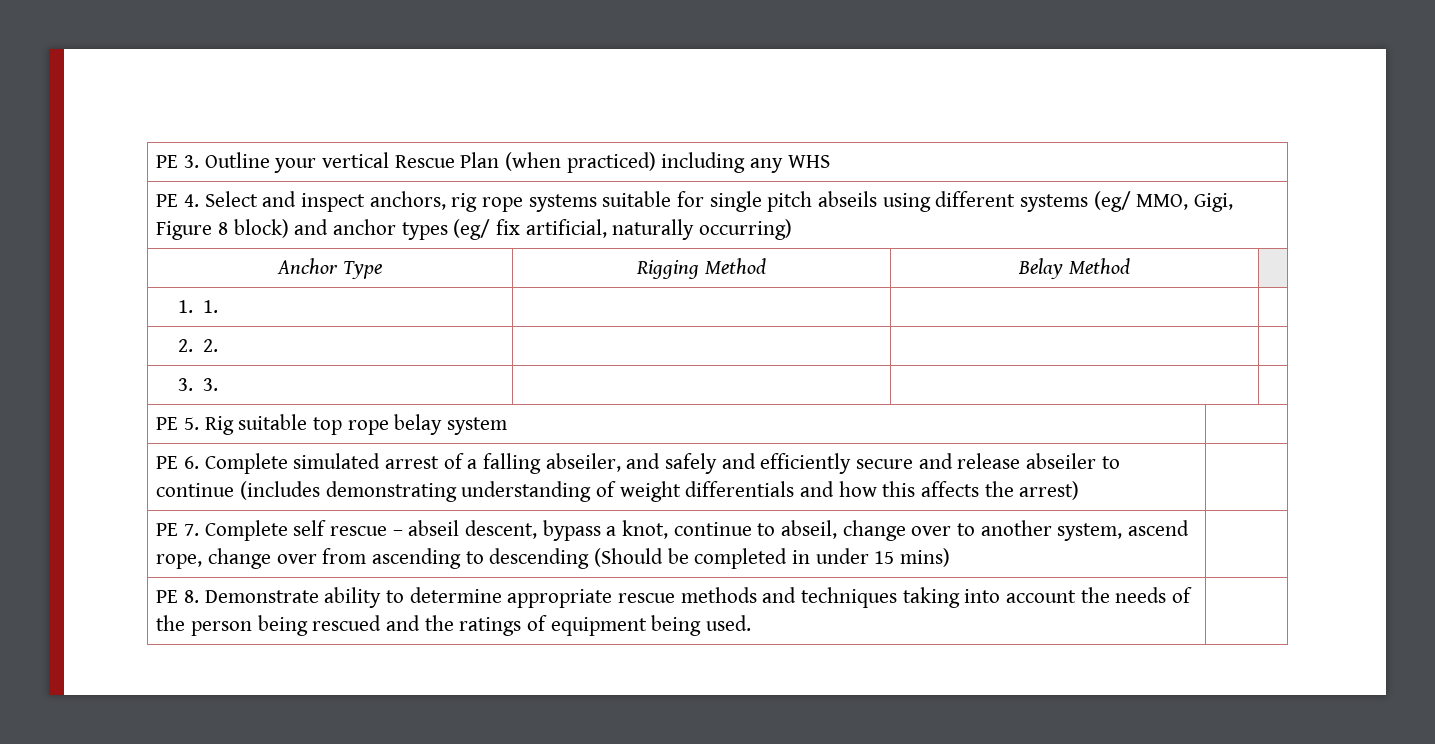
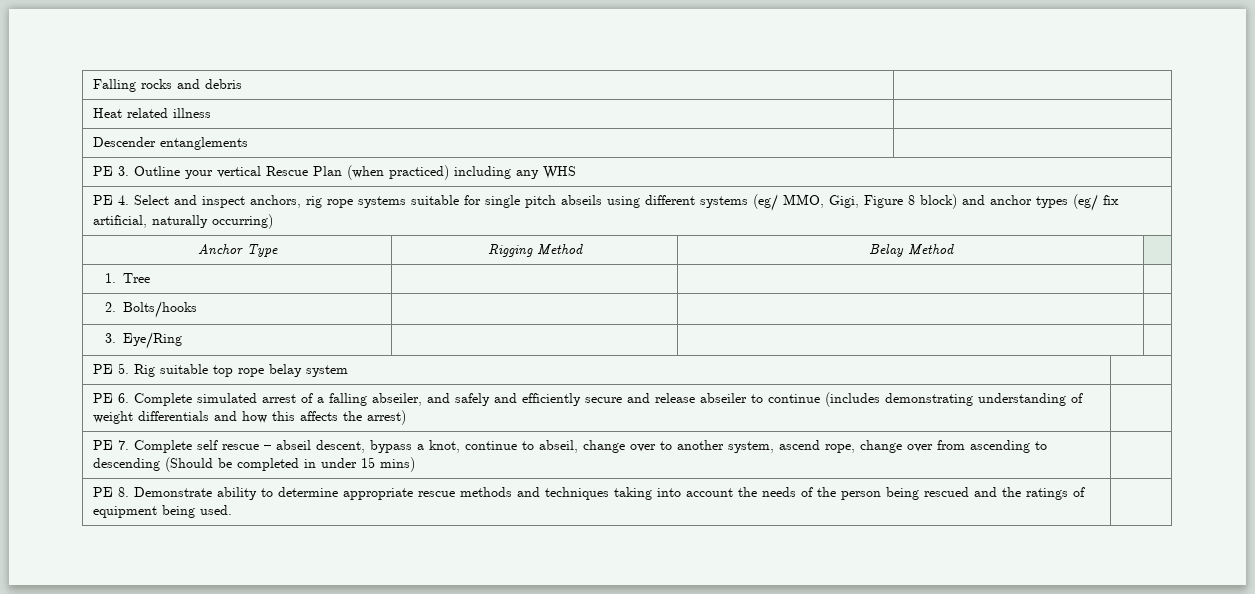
+ Falling rocks and debris |
+ Heat related illness |
+ Descender entanglements |
- 1. 1. | | |
- 2. 2. | | |
- 3. 3. | | |
+ 1. Tree | | |
+ 2. Bolts/hooks | | |
+ 3. Eye/Ring | | |

